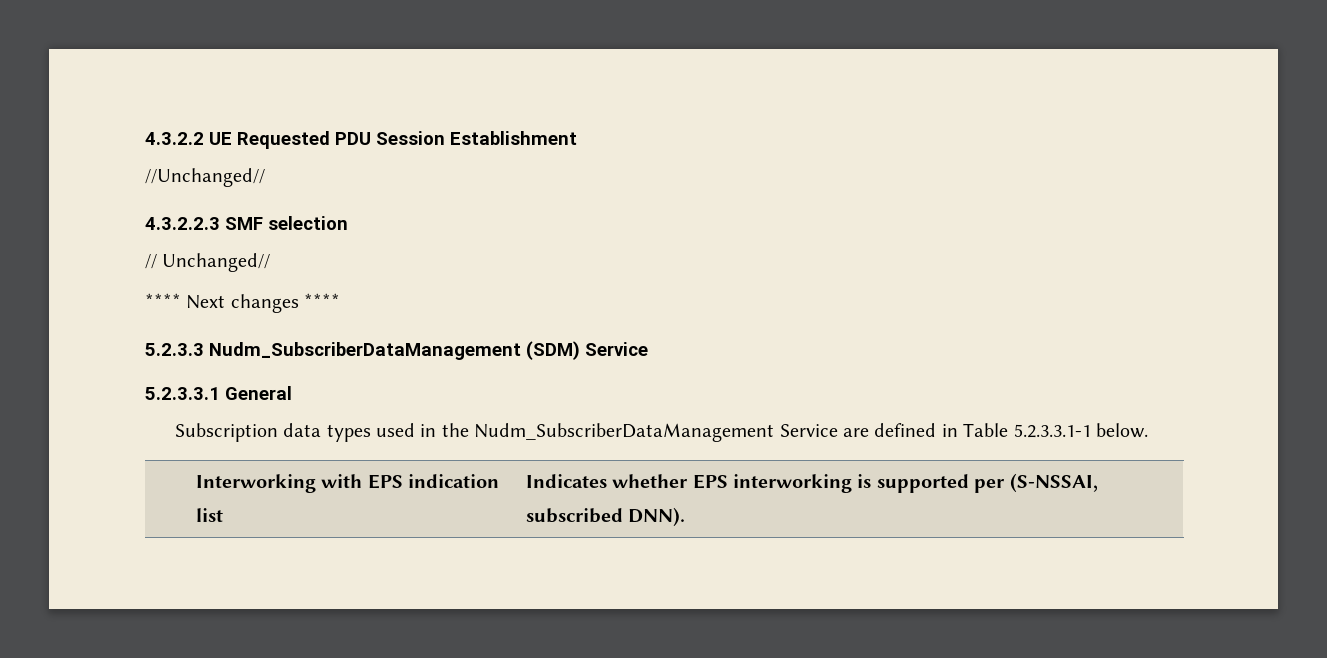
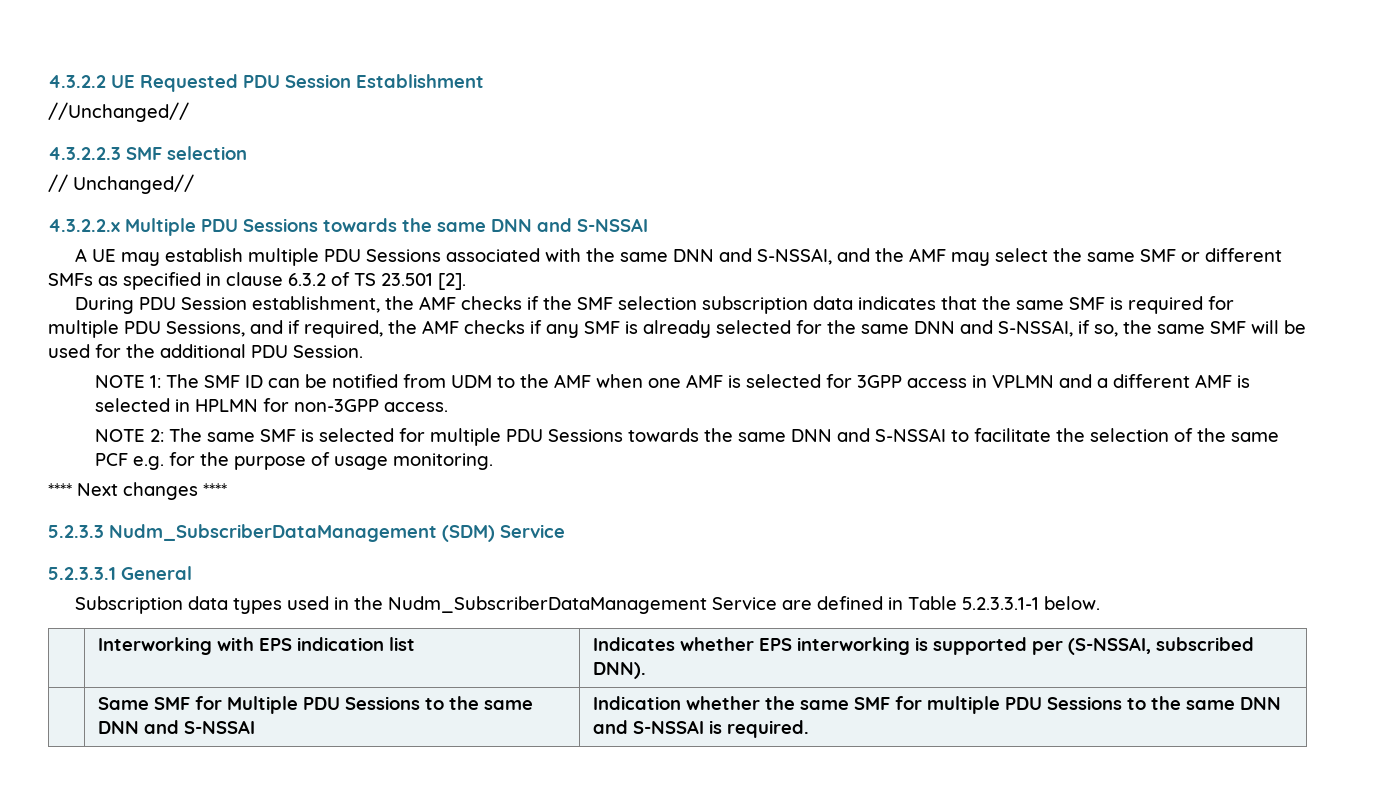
+ 4.3.2.2.x Multiple PDU Sessions towards the same DNN and S-NSSAI
+ A UE may establish multiple PDU Sessions associated with the same DNN and S-NSSAI, and the AMF may select the same SMF or different SMFs as specified in clause 6.3.2 of TS 23.501 [2].
+ During PDU Session establishment, the AMF checks if the SMF selection subscription data indicates that the same SMF is required for multiple PDU Sessions, and if required, the AMF checks if any SMF is already selected for the same DNN and S-NSSAI, if so, the same SMF will be used for the additional PDU Session.
+ NOTE 1: The SMF ID can be notified from UDM to the AMF when one AMF is selected for 3GPP access in VPLMN and a different AMF is selected in HPLMN for non-3GPP access.
+ NOTE 2: The same SMF is selected for multiple PDU Sessions towards the same DNN and S-NSSAI to facilitate the selection of the same PCF e.g. for the purpose of usage monitoring.
+ | Same SMF for Multiple PDU Sessions to the same DNN and S-NSSAI | Indication whether the same SMF for multiple PDU Sessions to the same DNN and S-NSSAI is required.

